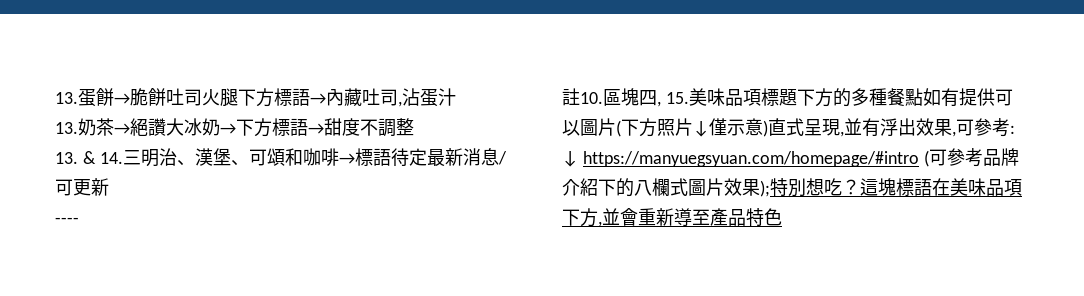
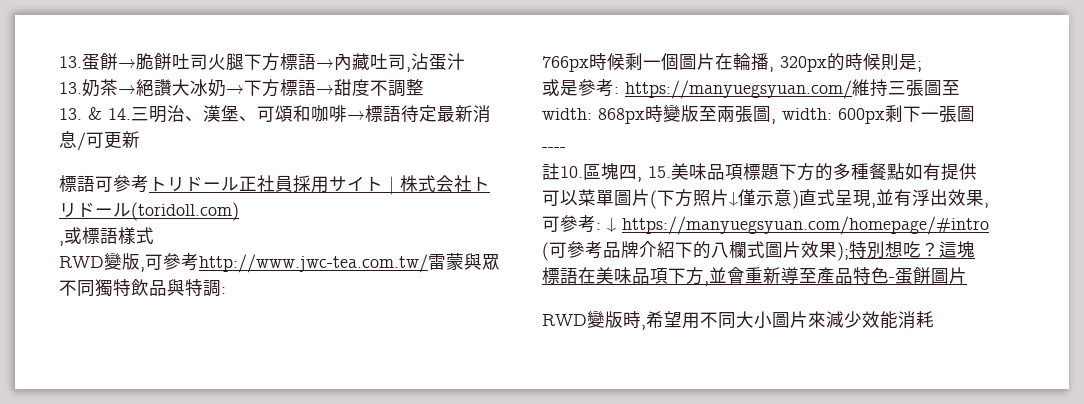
+ 標語可參考トリドール正社員採用サイト | 株式会社トリドール(toridoll.com)
+ ,或標語樣式
+ RWD變版,可參考http://www.jwc-tea.com.tw/雷蒙與眾不同獨特飲品與特調:
+ 766px時候剩一個圖片在輪播, 320px的時候則是;
+ 或是參考: https://manyuegsyuan.com/維持三張圖至width: 868px時變版至兩張圖, width: 600px剩下一張圖
- 註10.區塊四, 15.美味品項標題下方的多種餐點如有提供可以圖片(下方照片↓僅示意)直式呈現,並有浮出效果,可參考: ↓ https://manyuegsyuan.com/homepage/#intro (可參考品牌介紹下的八欄式圖片效果);特別想吃？
+ 註10.區塊四, 15.美味品項標題下方的多種餐點如有提供可以菜單圖片(下方照片↓僅示意)直式呈現,並有浮出效果,可參考: ↓ https://manyuegsyuan.com/homepage/#intro (可參考品牌介紹下的八欄式圖片效果);特別想吃？
- 這塊標語在美味品項下方,並會重新導至產品特色
+ 這塊標語在美味品項下方,並會重新導至產品特色-蛋餅圖片
+ RWD變版時,希望用不同大小圖片來減少效能消耗

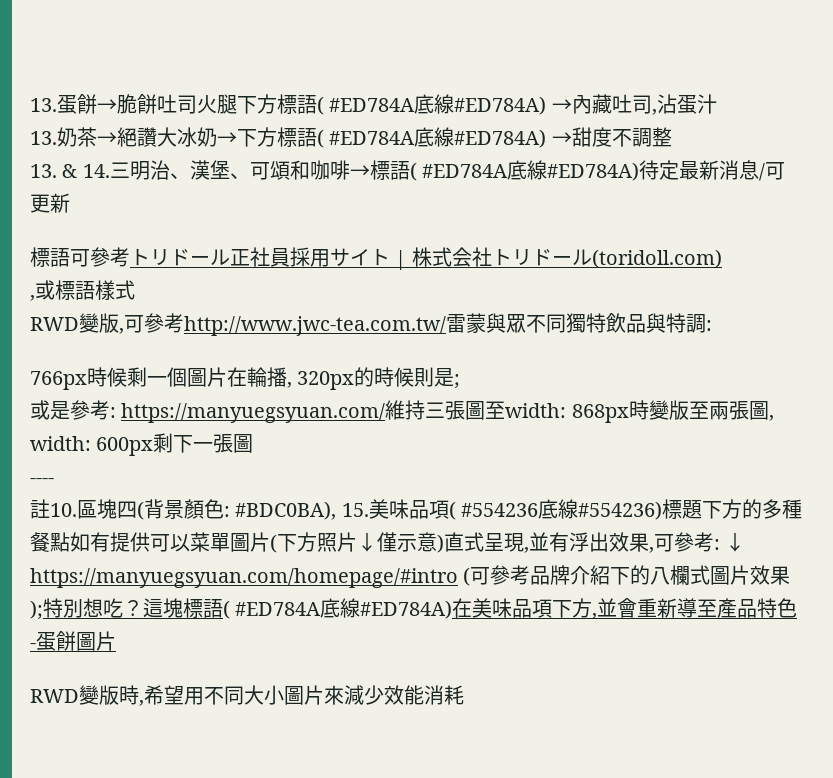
- 13.蛋餅→脆餅吐司火腿下方標語→內藏吐司,沾蛋汁
+ 13.蛋餅→脆餅吐司火腿下方標語( #ED784A底線#ED784A) →內藏吐司,沾蛋汁
- 13.奶茶→絕讚大冰奶→下方標語→甜度不調整
+ 13.奶茶→絕讚大冰奶→下方標語( #ED784A底線#ED784A) →甜度不調整
- 13. & 14.三明治、漢堡、可頌和咖啡→標語待定最新消息/可更新
+ 13. & 14.三明治、漢堡、可頌和咖啡→標語( #ED784A底線#ED784A)待定最新消息/可更新
- 註10.區塊四, 15.美味品項標題下方的多種餐點如有提供可以菜單圖片(下方照片↓僅示意)直式呈現,並有浮出效果,可參考: ↓ https://manyuegsyuan.com/homepage/#intro (可參考品牌介紹下的八欄式圖片效果);特別想吃？
+ 註10.區塊四(背景顏色: #BDC0BA), 15.美味品項( #554236底線#554236)標題下方的多種餐點如有提供可以菜單圖片(下方照片↓僅示意)直式呈現,並有浮出效果,可參考: ↓ https://manyuegsyuan.com/homepage/#intro (可參考品牌介紹下的八欄式圖片效果);特別想吃？
- 這塊標語在美味品項下方,並會重新導至產品特色-蛋餅圖片
+ 這塊標語( #ED784A底線#ED784A)在美味品項下方,並會重新導至產品特色-蛋餅圖片

